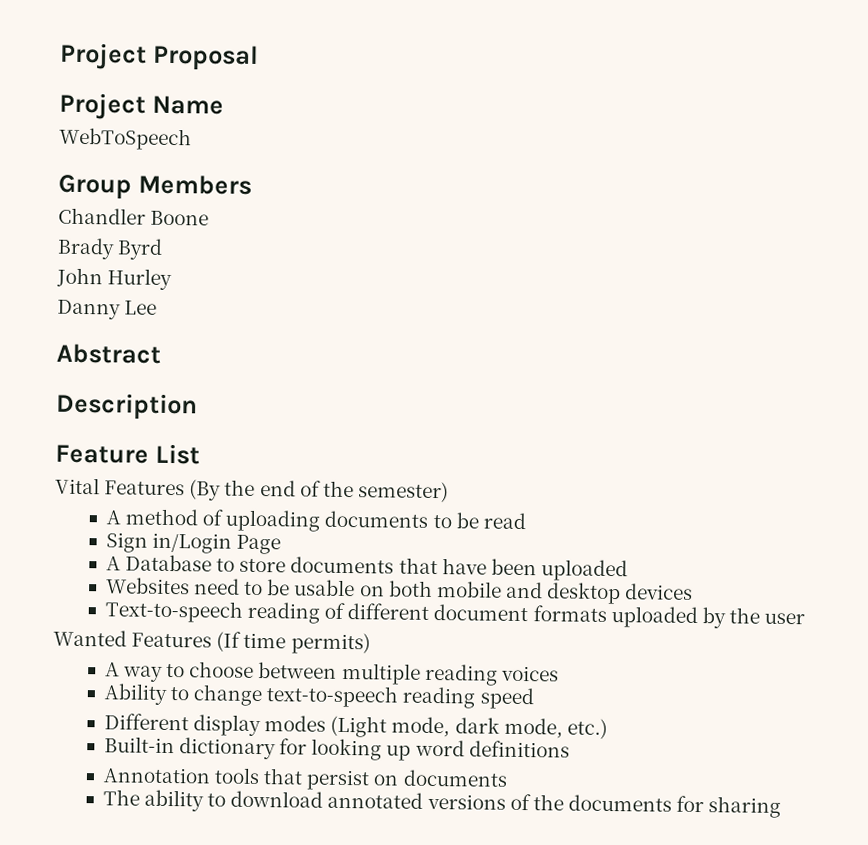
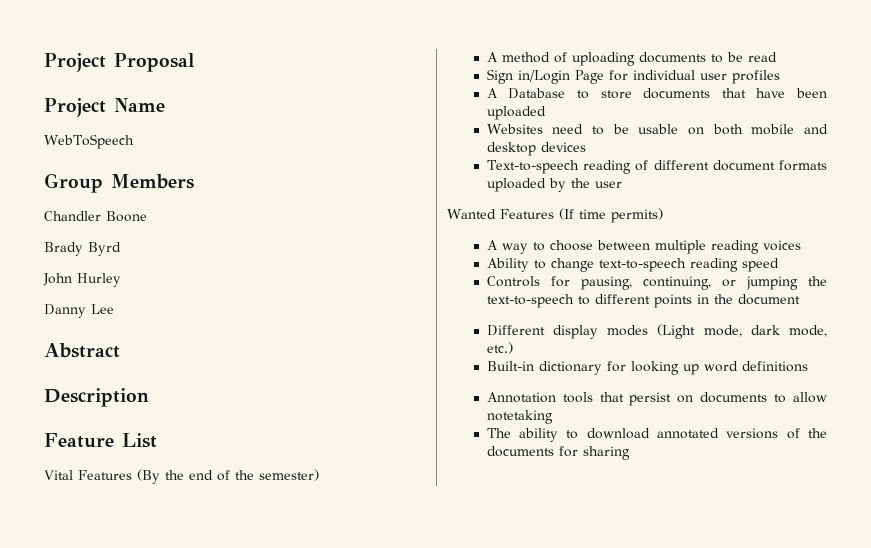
- Sign in/Login Page
+ Sign in/Login Page for individual user profiles
+ Controls for pausing, continuing, or jumping the text-to-speech to different points in the document
- Annotation tools that persist on documents
+ Annotation tools that persist on documents to allow notetaking

